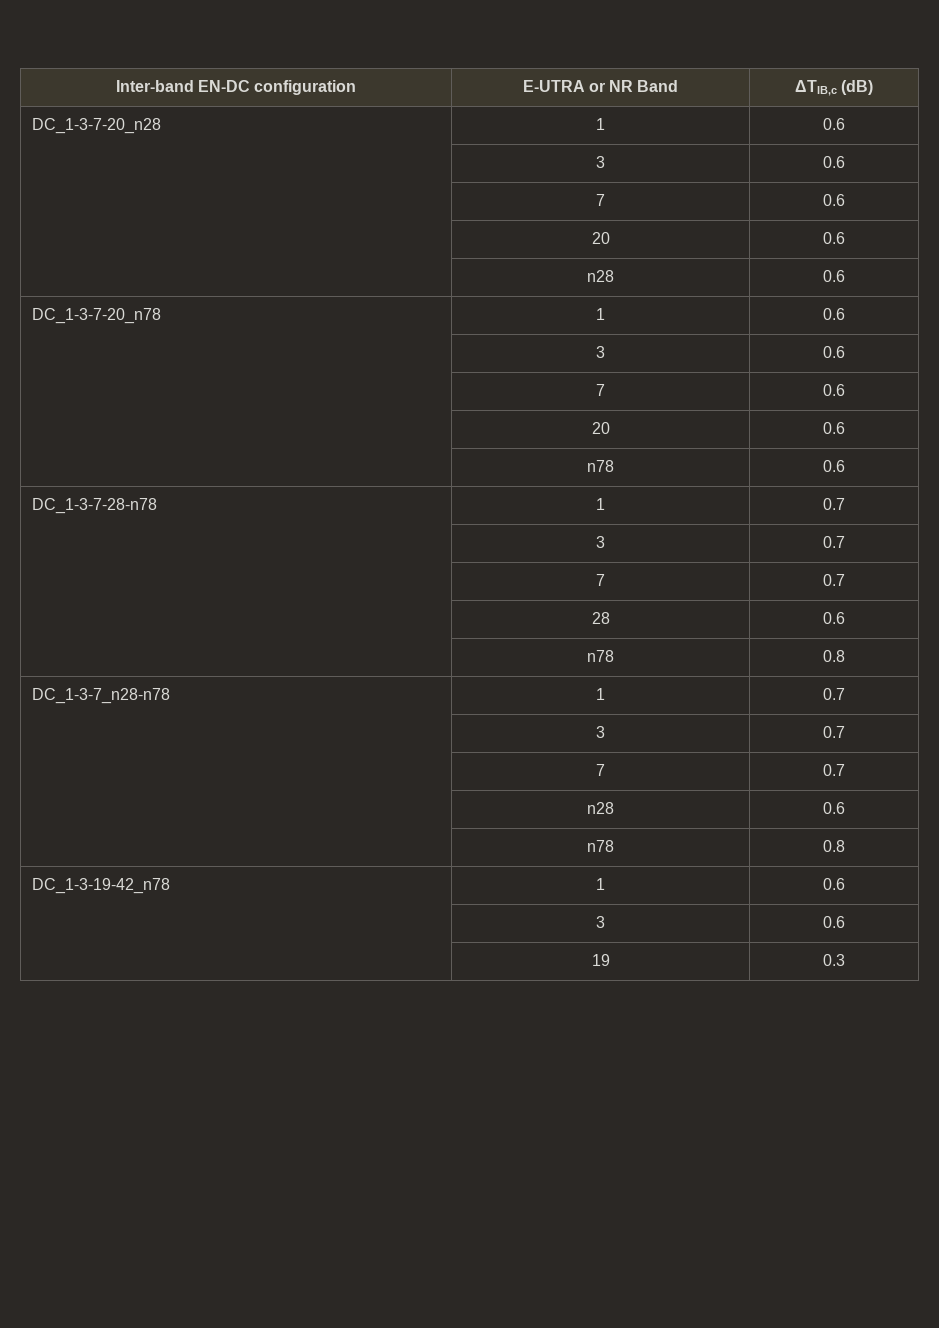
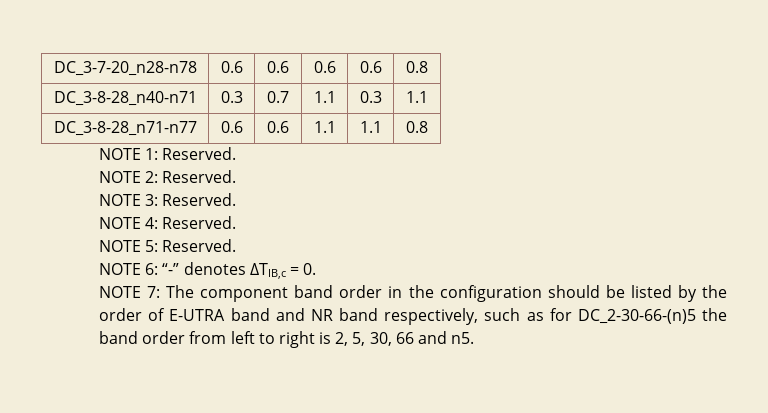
- Inter-band EN-DC configuration | E-UTRA or NR Band | ΔTIB,c (dB)
- DC_1-3-7-20_n28 | 1 | 0.6
- | 3 | 0.6
- | 7 | 0.6
- | 20 | 0.6
- | n28 | 0.6
- DC_1-3-7-20_n78 | 1 | 0.6
- | 3 | 0.6
- | 7 | 0.6
- | 20 | 0.6
- | n78 | 0.6
- DC_1-3-7-28-n78 | 1 | 0.7
- | 3 | 0.7
- | 7 | 0.7
- | 28 | 0.6
- | n78 | 0.8
- DC_1-3-7_n28-n78 | 1 | 0.7
- | 3 | 0.7
- | 7 | 0.7
- | n28 | 0.6
- | n78 | 0.8
- DC_1-3-19-42_n78 | 1 | 0.6
- | 3 | 0.6
- | 19 | 0.3
+ DC_3-7-20_n28-n78 | 0.6 | 0.6 | 0.6 | 0.6 | 0.8
+ DC_3-8-28_n40-n71 | 0.3 | 0.7 | 1.1 | 0.3 | 1.1
+ DC_3-8-28_n71-n77 | 0.6 | 0.6 | 1.1 | 1.1 | 0.8
+ NOTE 1: Reserved.
+ NOTE 2: Reserved.
+ NOTE 3: Reserved.
+ NOTE 4: Reserved.
+ NOTE 5: Reserved.
+ NOTE 6: “-” denotes ΔTIB,c = 0.
+ NOTE 7: The component band order in the configuration should be listed by the order of E-UTRA band and NR band respectively, such as for DC_2-30-66-(n)5 the band order from left to right is 2, 5, 30, 66 and n5.

